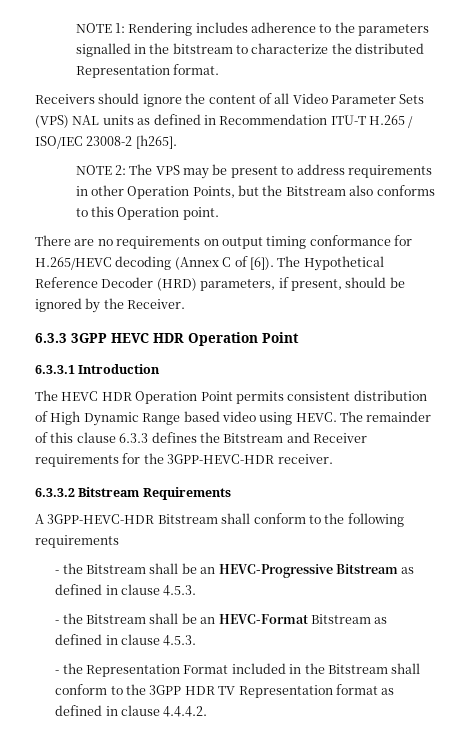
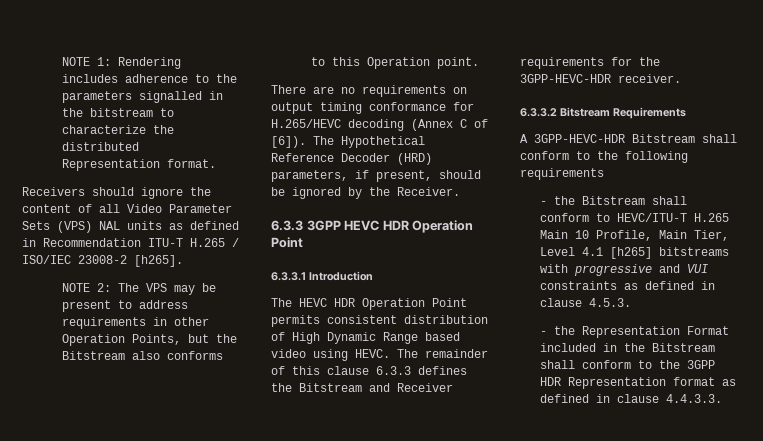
- - the Bitstream shall be an HEVC-Progressive Bitstream as defined in clause 4.5.3.
- - the Bitstream shall be an HEVC-Format Bitstream as defined in clause 4.5.3.
+ - the Bitstream shall conform to HEVC/ITU-T H.265 Main 10 Profile, Main Tier, Level 4.1 [h265] bitstreams with progressive and VUI constraints as defined in clause 4.5.3.
- - the Representation Format included in the Bitstream shall conform to the 3GPP HDR TV Representation format as defined in clause 4.4.4.2.
+ - the Representation Format included in the Bitstream shall conform to the 3GPP HDR Representation format as defined in clause 4.4.3.3.

